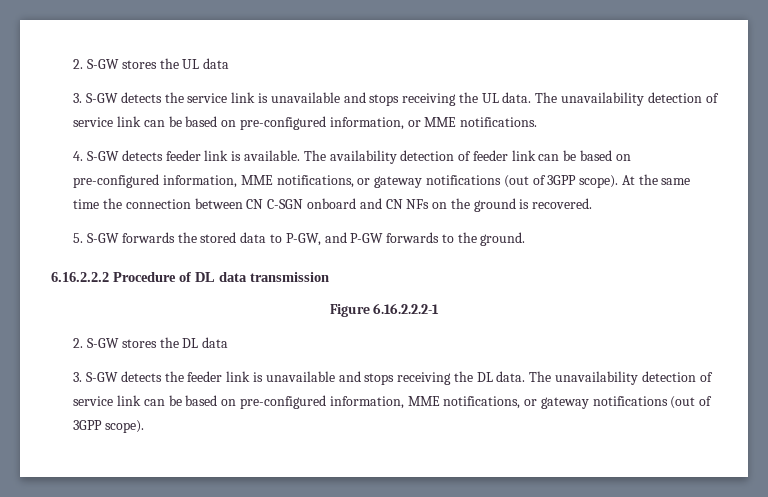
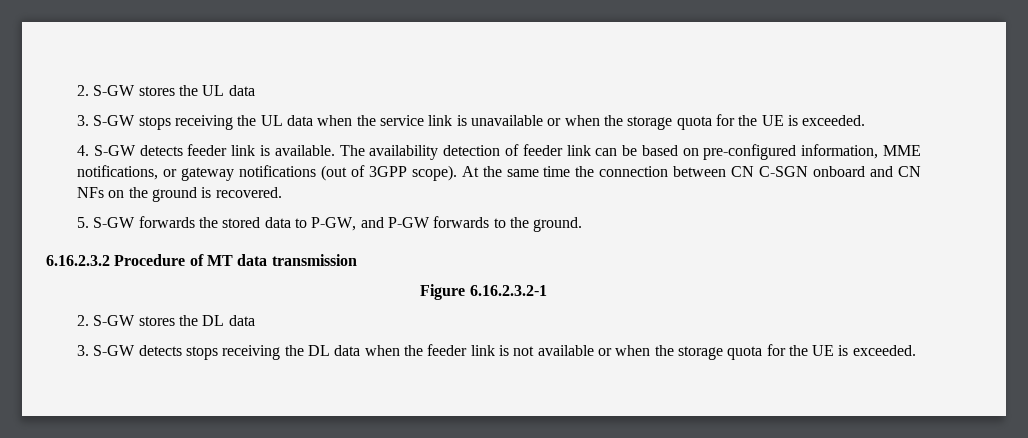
- 3. S-GW detects the service link is unavailable and stops receiving the UL data. The unavailability detection of service link can be based on pre-configured information, or MME notifications.
+ 3. S-GW stops receiving the UL data when the service link is unavailable or when the storage quota for the UE is exceeded.
- 6.16.2.2.2 Procedure of DL data transmission
+ 6.16.2.3.2 Procedure of MT data transmission
- Figure 6.16.2.2.2-1
+ Figure 6.16.2.3.2-1
- 3. S-GW detects the feeder link is unavailable and stops receiving the DL data. The unavailability detection of service link can be based on pre-configured information, MME notifications, or gateway notifications (out of 3GPP scope).
+ 3. S-GW detects stops receiving the DL data when the feeder link is not available or when the storage quota for the UE is exceeded.

